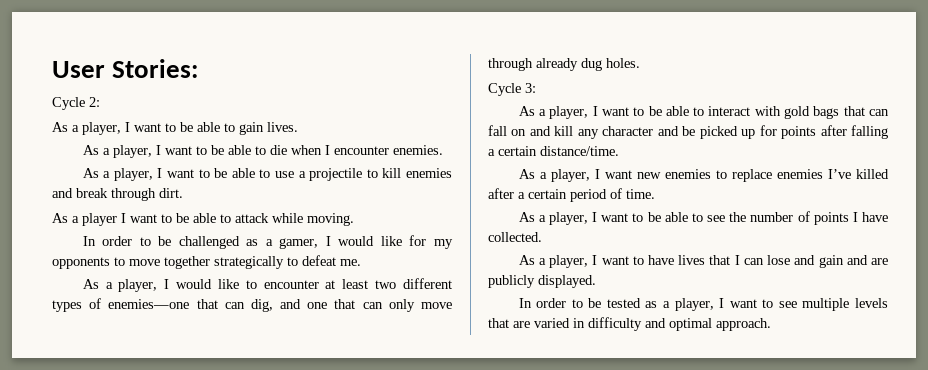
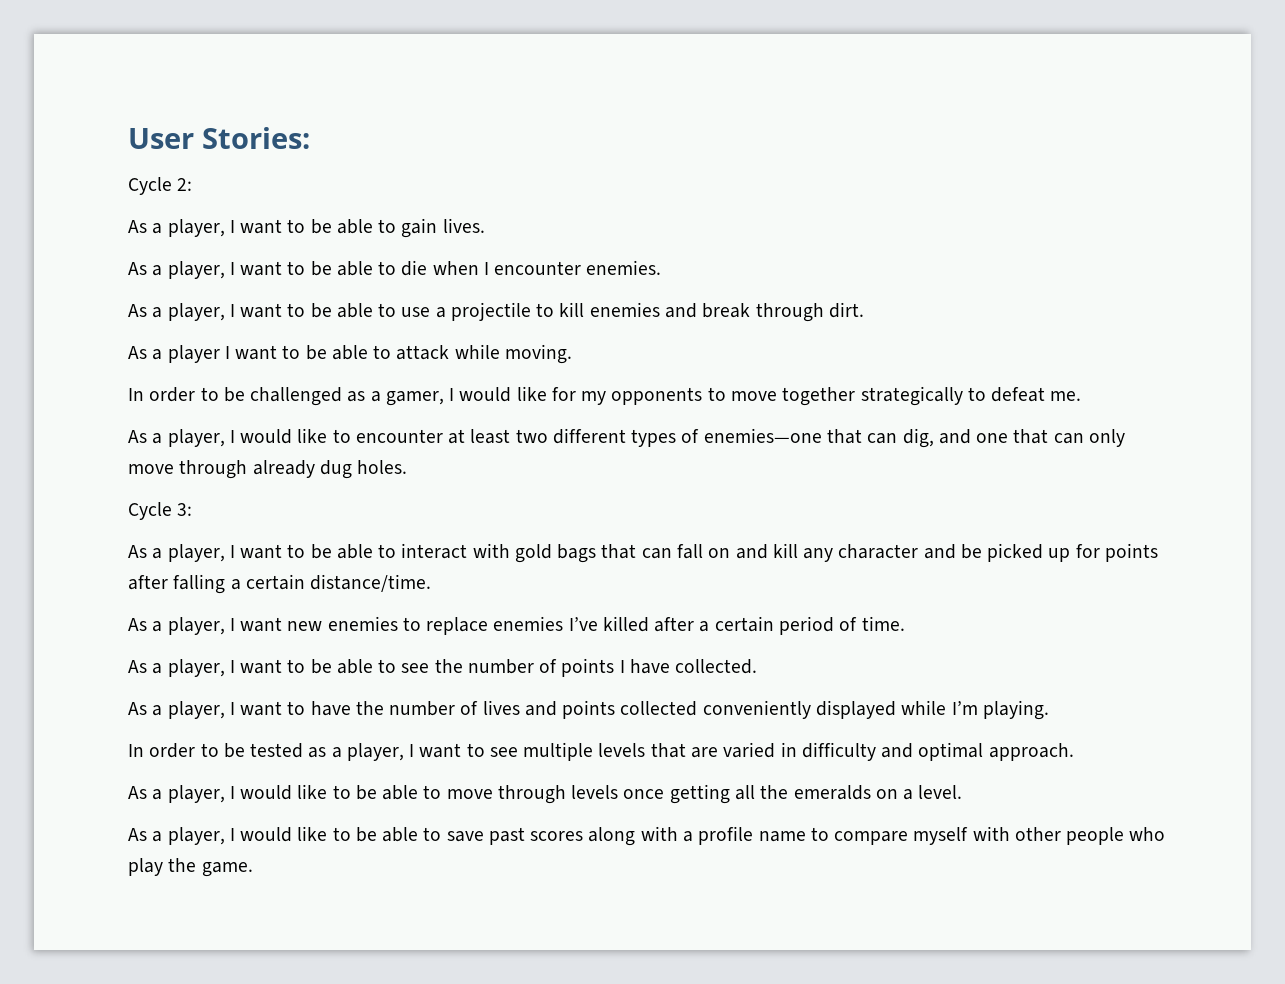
- As a player, I want to have lives that I can lose and gain and are publicly displayed.
+ As a player, I want to have the number of lives and points collected conveniently displayed while I’m playing.
+ As a player, I would like to be able to move through levels once getting all the emeralds on a level.
+ As a player, I would like to be able to save past scores along with a profile name to compare myself with other people who play the game.

